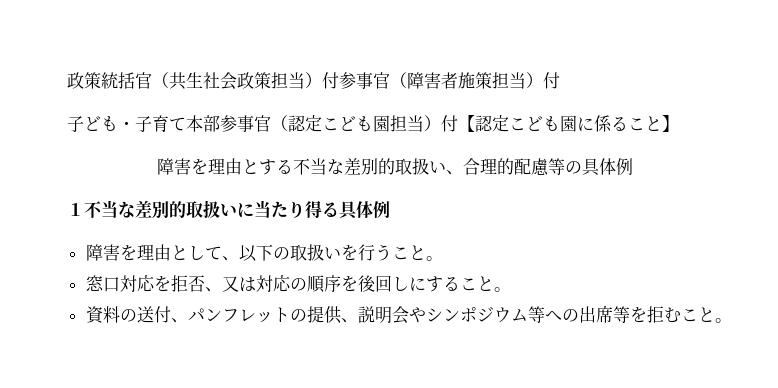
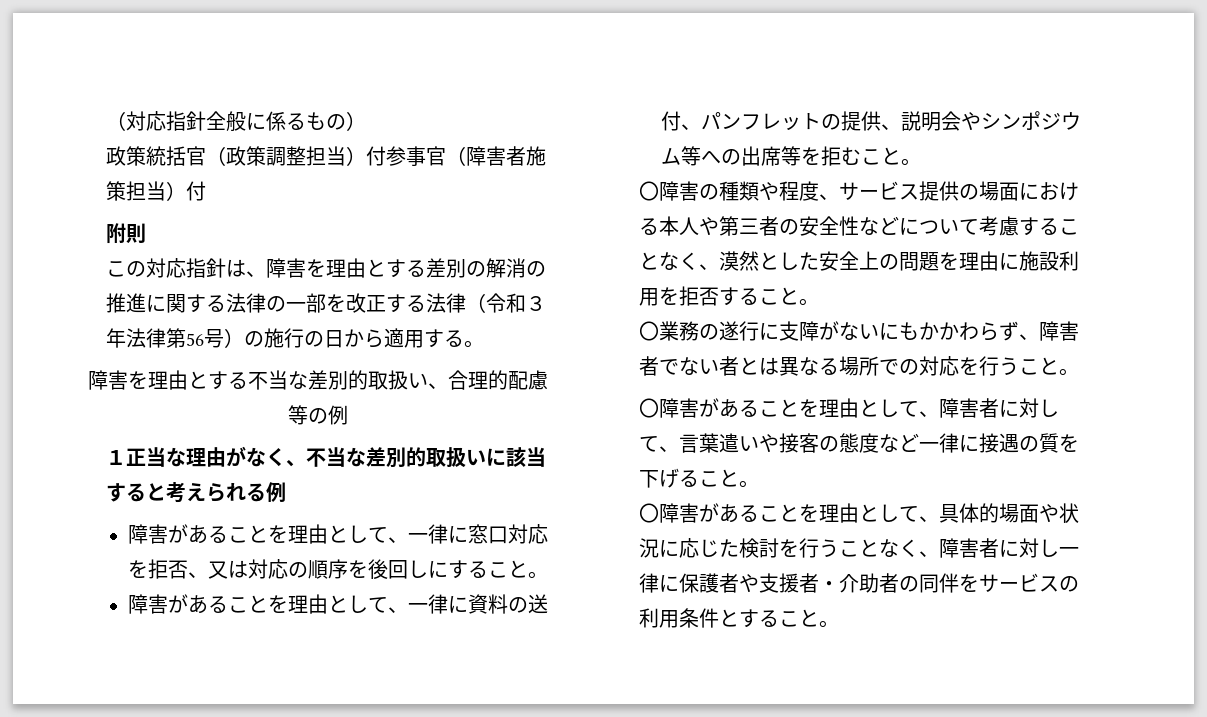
- 政策統括官（共生社会政策担当）付参事官（障害者施策担当）付
+ （対応指針全般に係るもの）
+ 政策統括官（政策調整担当）付参事官（障害者施策担当）付
- 子ども・子育て本部参事官（認定こども園担当）付【認定こども園に係ること】
+ 附則
+ この対応指針は、障害を理由とする差別の解消の推進に関する法律の一部を改正する法律（令和３年法律第56号）の施行の日から適用する。
- 障害を理由とする不当な差別的取扱い、合理的配慮等の具体例
+ 障害を理由とする不当な差別的取扱い、合理的配慮等の例
- １不当な差別的取扱いに当たり得る具体例
+ １正当な理由がなく、不当な差別的取扱いに該当すると考えられる例
- 障害を理由として、以下の取扱いを行うこと。
- 窓口対応を拒否、又は対応の順序を後回しにすること。
+ 障害があることを理由として、一律に窓口対応を拒否、又は対応の順序を後回しにすること。
- 資料の送付、パンフレットの提供、説明会やシンポジウム等への出席等を拒むこと。
+ 障害があることを理由として、一律に資料の送付、パンフレットの提供、説明会やシンポジウム等への出席等を拒むこと。
+ 〇障害の種類や程度、サービス提供の場面における本人や第三者の安全性などについて考慮することなく、漠然とした安全上の問題を理由に施設利用を拒否すること。
+ 〇業務の遂行に支障がないにもかかわらず、障害者でない者とは異なる場所での対応を行うこと。
+ 〇障害があることを理由として、障害者に対して、言葉遣いや接客の態度など一律に接遇の質を下げること。
+ 〇障害があることを理由として、具体的場面や状況に応じた検討を行うことなく、障害者に対し一律に保護者や支援者・介助者の同伴をサービスの利用条件とすること。

